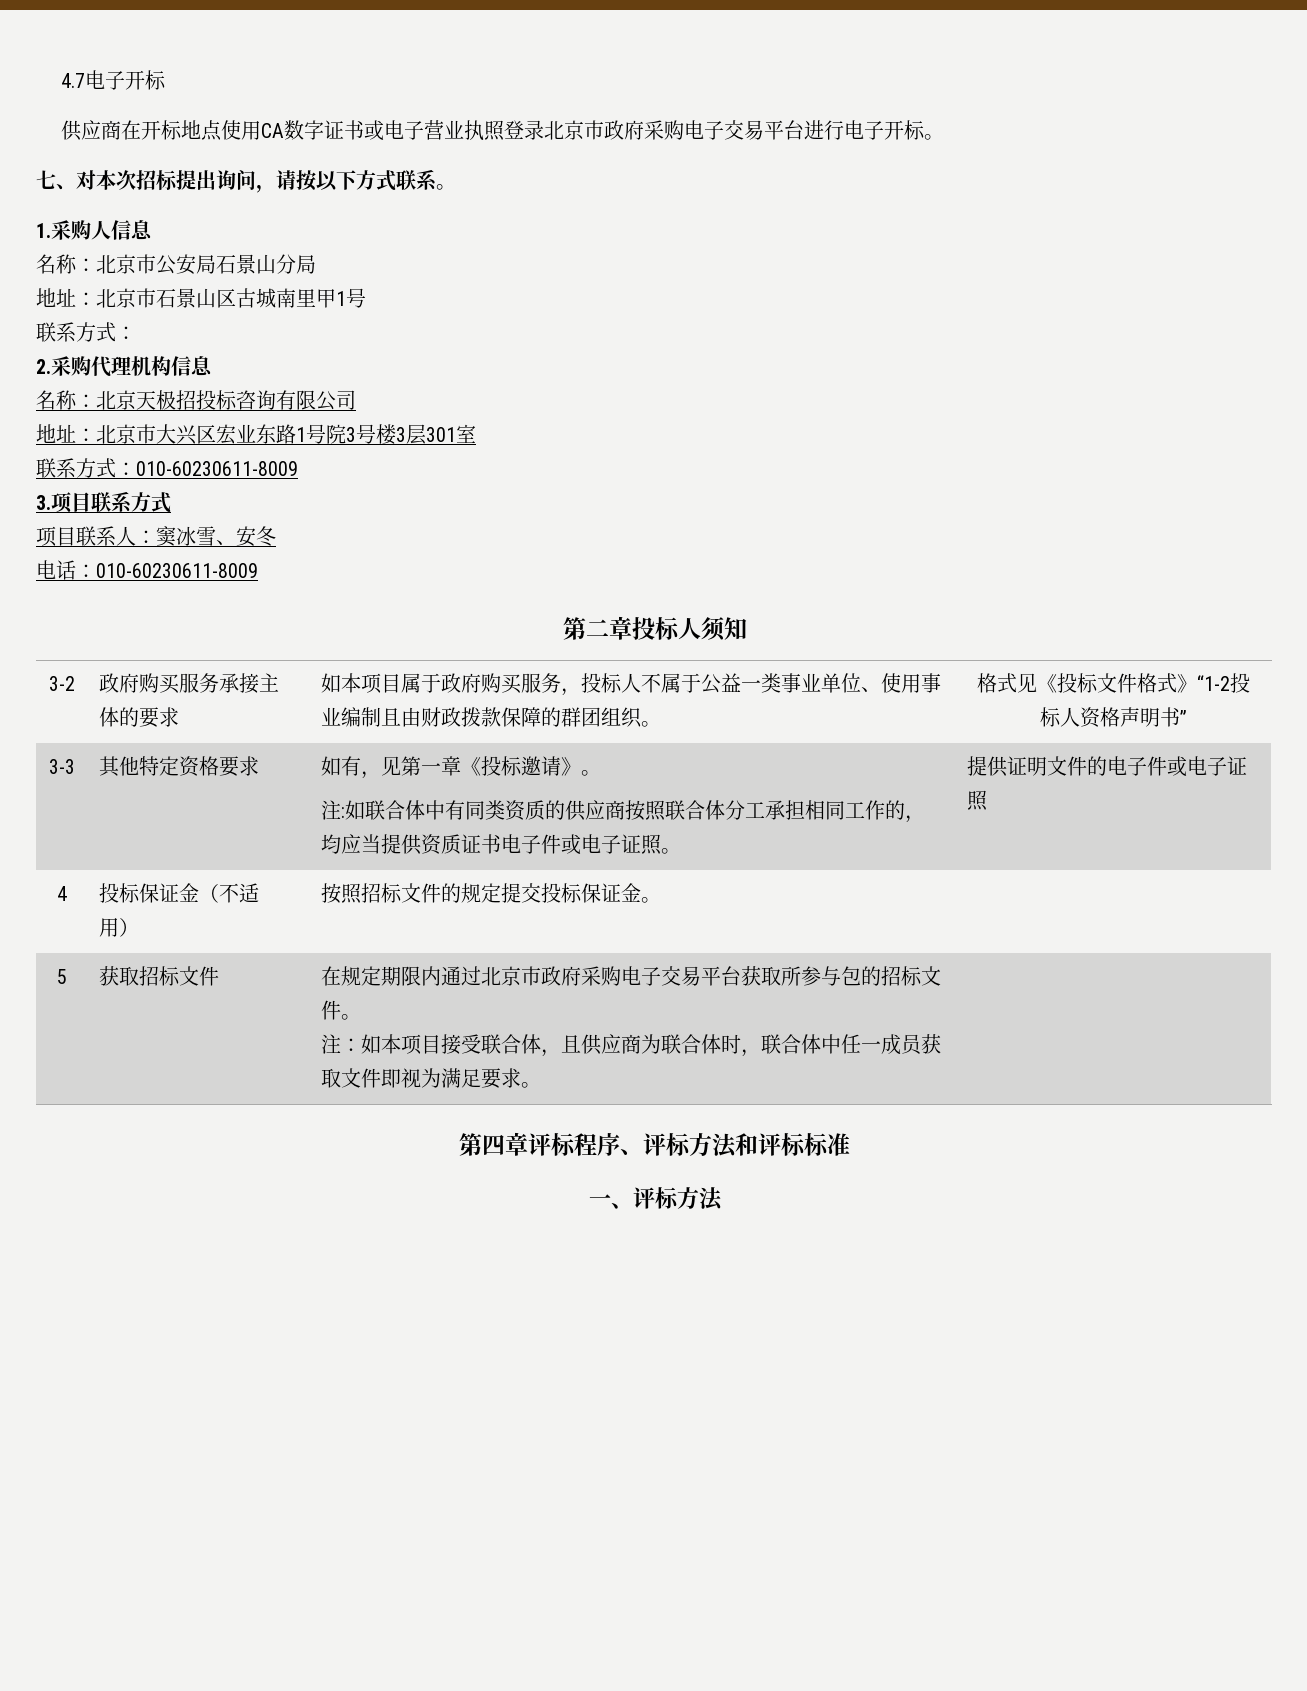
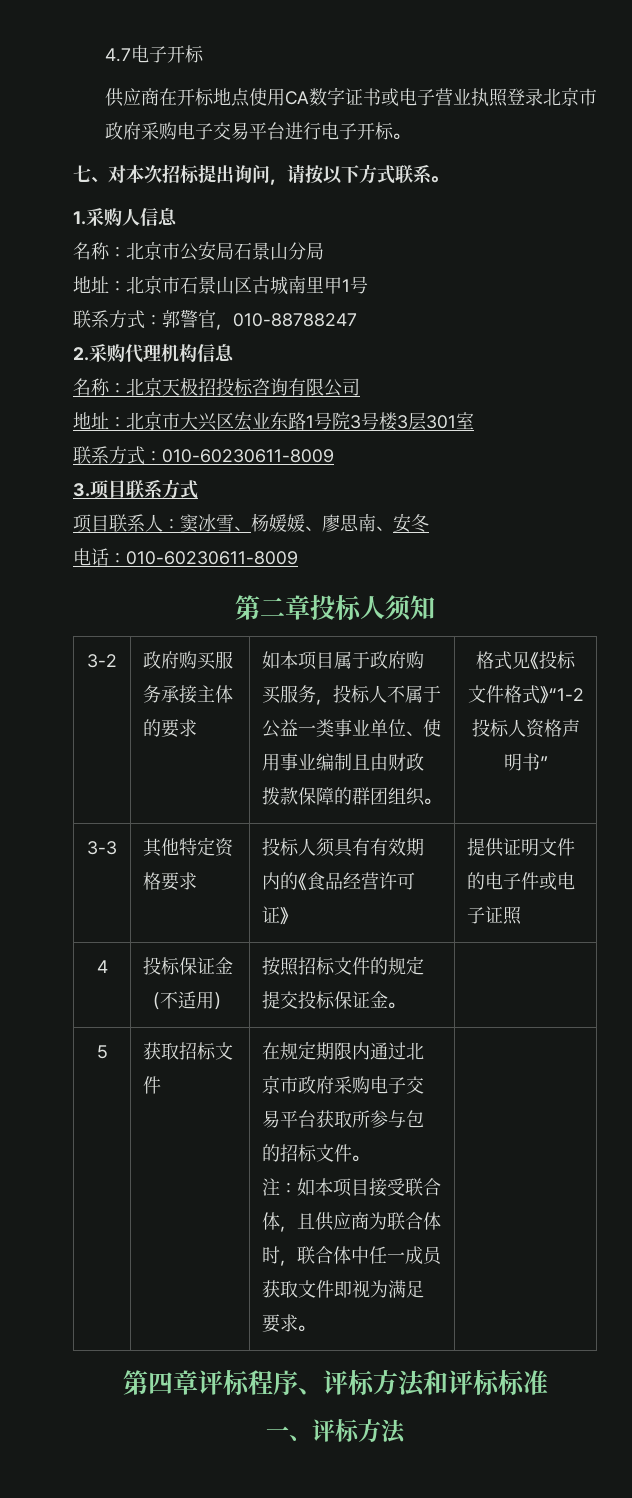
  地址：北京市石景山区古城南里甲1号
- 联系方式：
+ 联系方式：郭警官，010-88788247
- 项目联系人：窦冰雪、安冬
+ 项目联系人：窦冰雪、杨媛媛、廖思南、安冬
- 如有，见第一章《投标邀请》。
- 注:如联合体中有同类资质的供应商按照联合体分工承担相同工作的，均应当提供资质证书电子件或电子证照。
+ 投标人须具有有效期内的《食品经营许可证》

